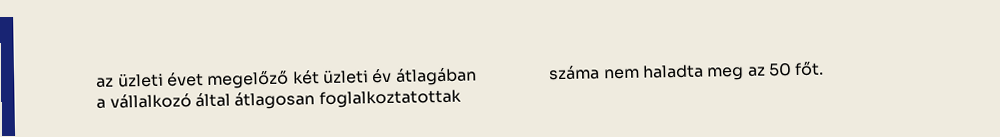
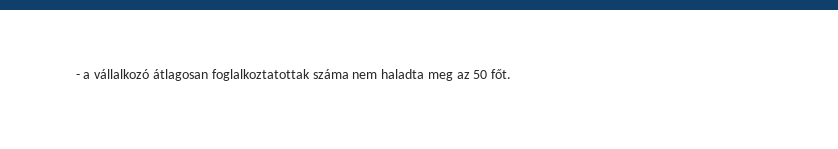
- az üzleti évet megelőző két üzleti év átlagában a vállalkozó által átlagosan foglalkoztatottak száma nem haladta meg az 50 főt.
+ - a vállalkozó átlagosan foglalkoztatottak száma nem haladta meg az 50 főt.

